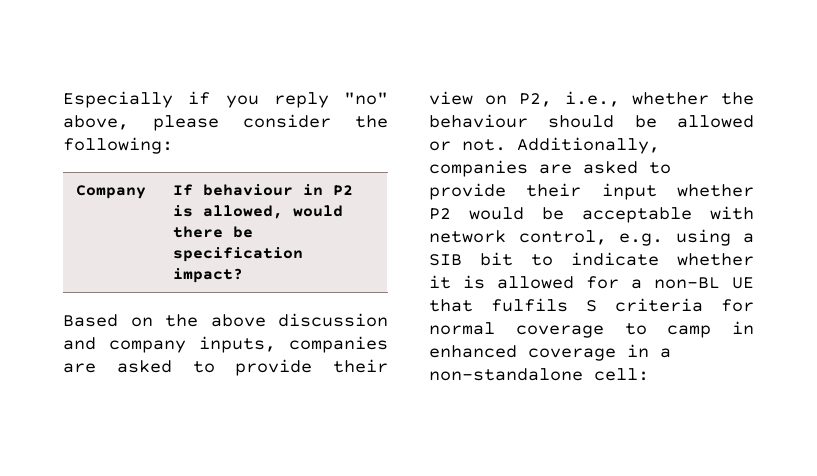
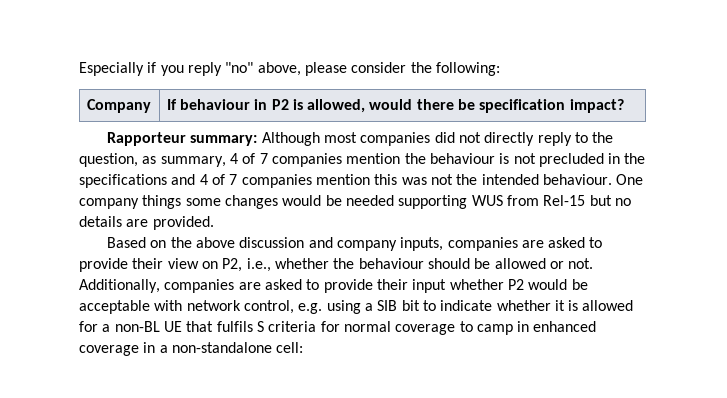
+ Rapporteur summary: Although most companies did not directly reply to the question, as summary, 4 of 7 companies mention the behaviour is not precluded in the specifications and 4 of 7 companies mention this was not the intended behaviour. One company things some changes would be needed supporting WUS from Rel-15 but no details are provided.

